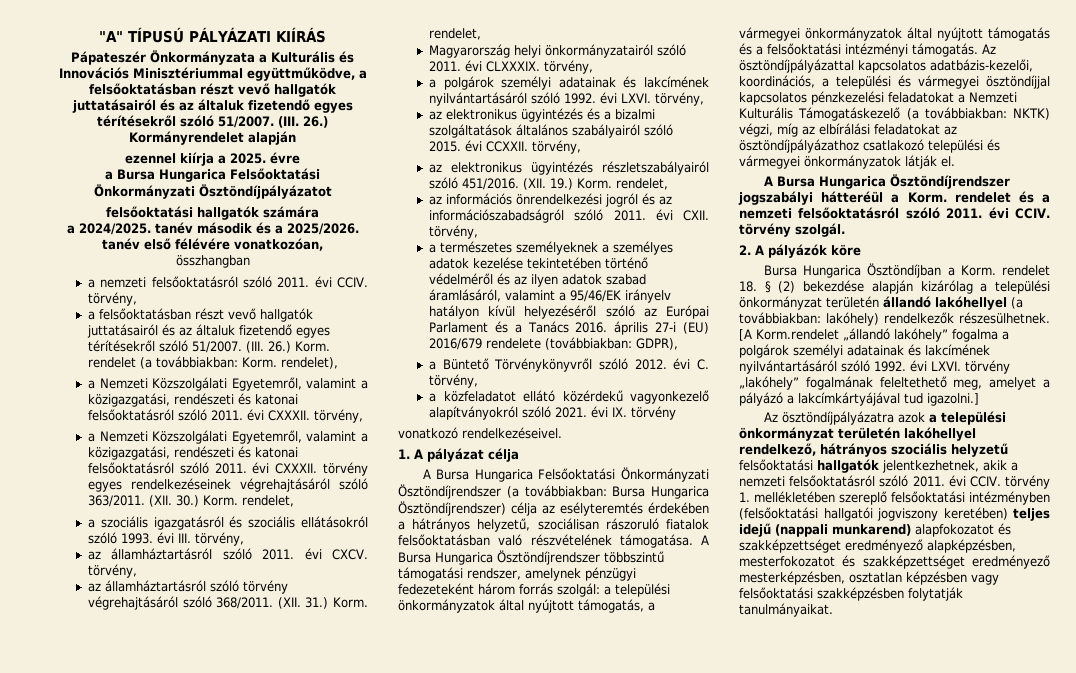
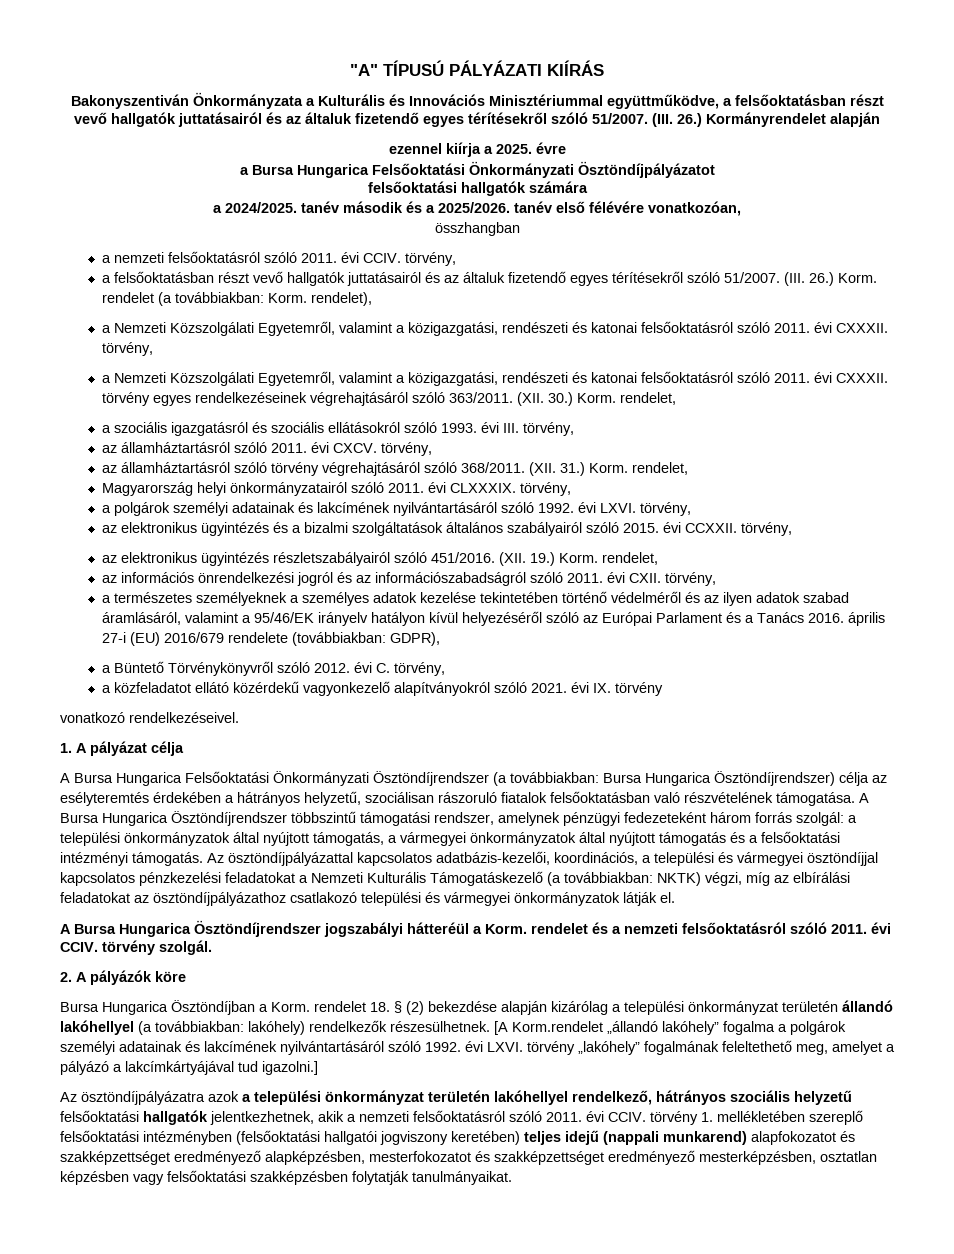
- Pápateszér Önkormányzata a Kulturális és Innovációs Minisztériummal együttműködve, a felsőoktatásban részt vevő hallgatók juttatásairól és az általuk fizetendő egyes térítésekről szóló 51/2007.
+ Bakonyszentiván Önkormányzata a Kulturális és Innovációs Minisztériummal együttműködve, a felsőoktatásban részt vevő hallgatók juttatásairól és az általuk fizetendő egyes térítésekről szóló 51/2007.

